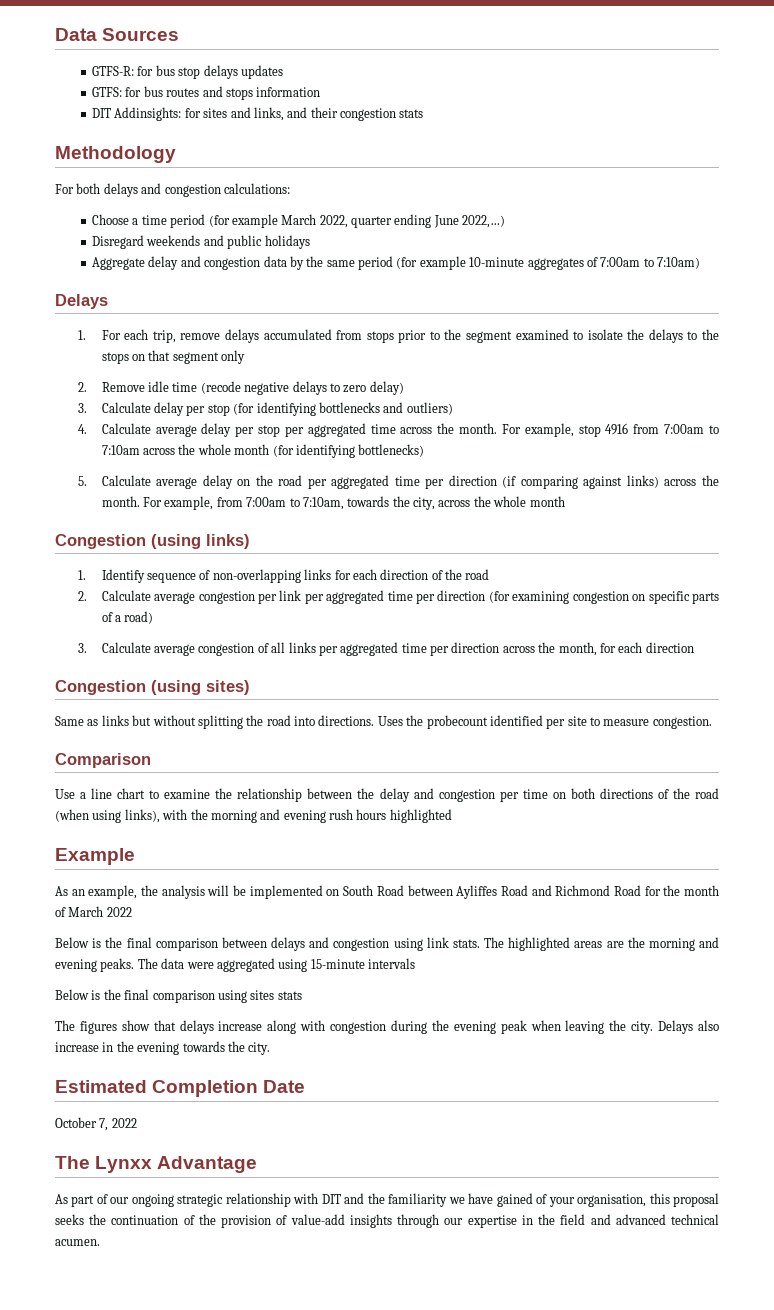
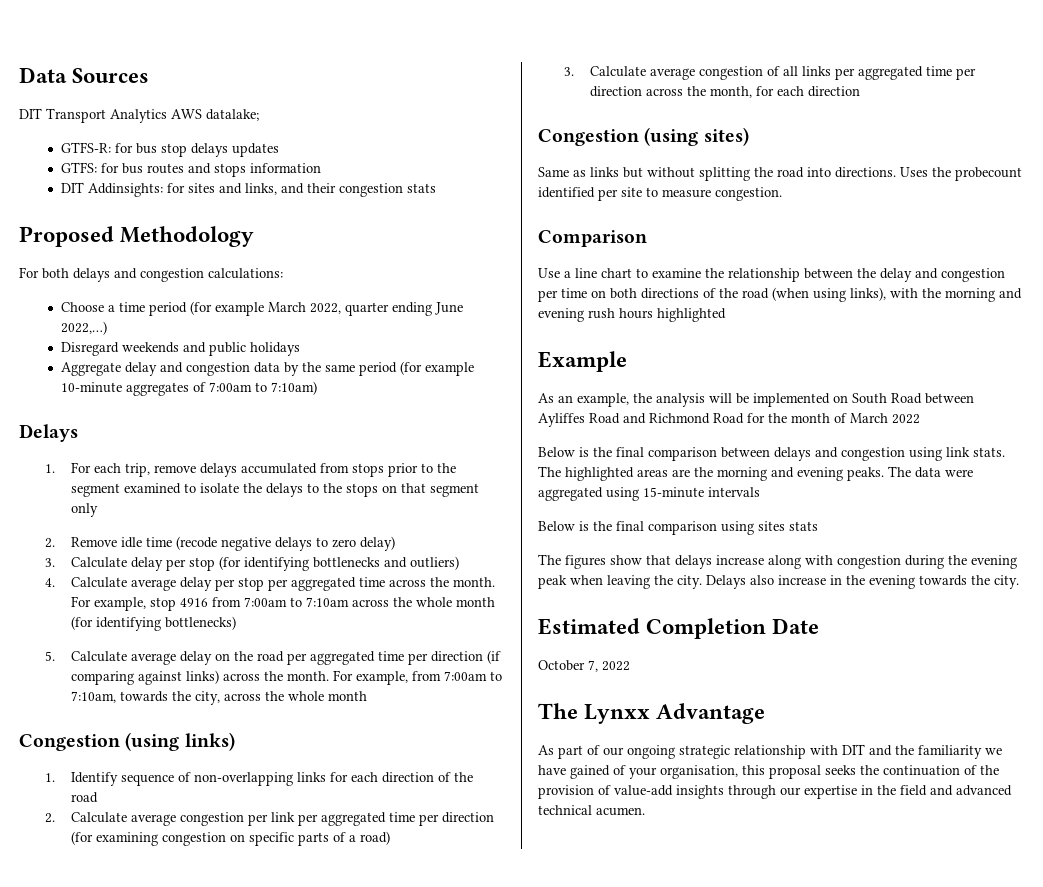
+ DIT Transport Analytics AWS datalake;
- Methodology
+ Proposed Methodology

